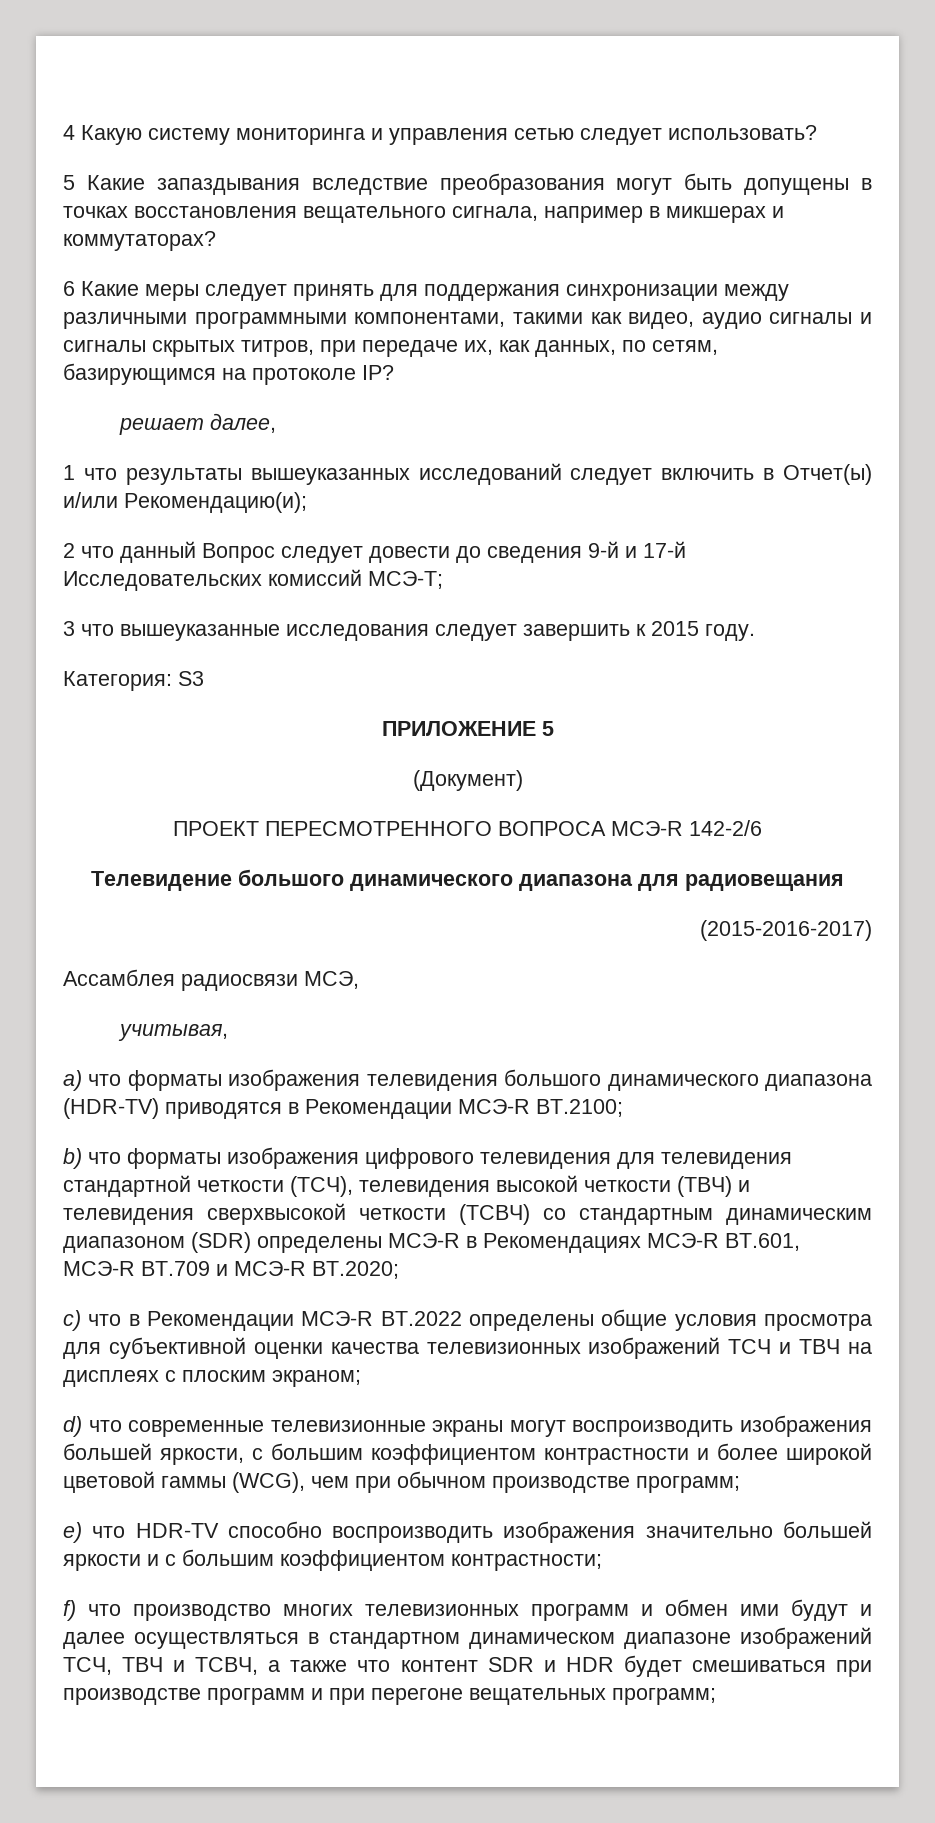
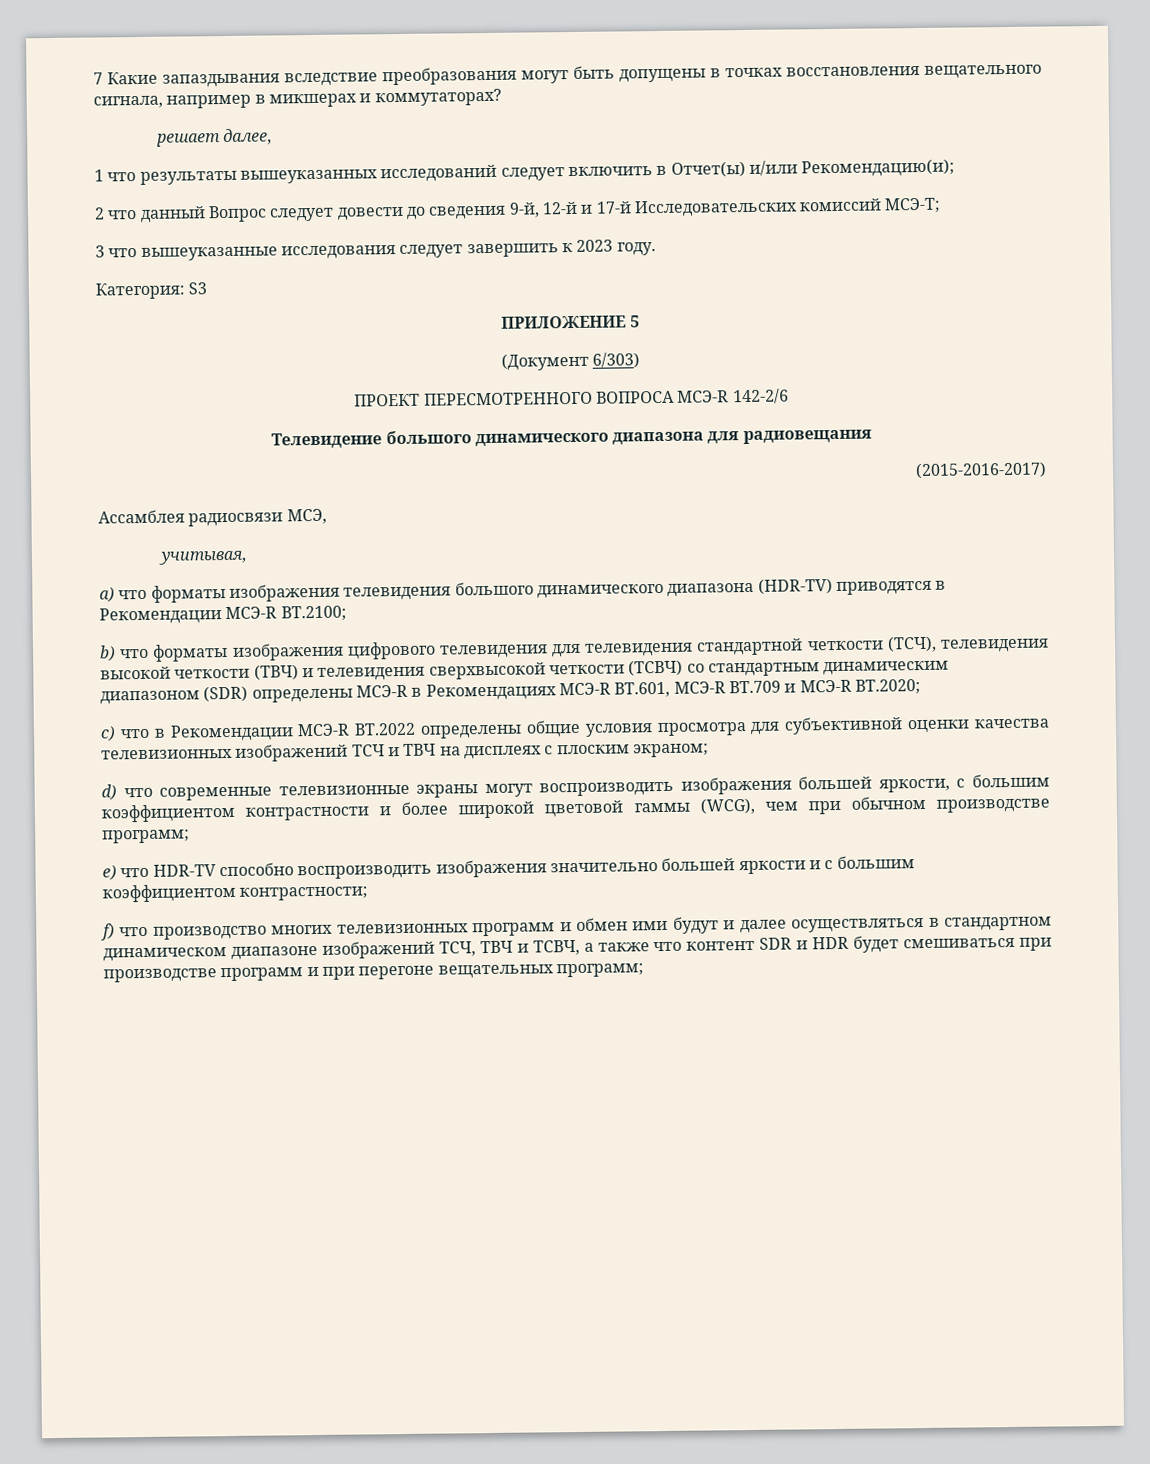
- 4 Какую систему мониторинга и управления сетью следует использовать?
- 5 Какие запаздывания вследствие преобразования могут быть допущены в точках восстановления вещательного сигнала, например в микшерах и коммутаторах?
+ 7 Какие запаздывания вследствие преобразования могут быть допущены в точках восстановления вещательного сигнала, например в микшерах и коммутаторах?
- 6 Какие меры следует принять для поддержания синхронизации между различными программными компонентами, такими как видео, аудио сигналы и сигналы скрытых титров, при передаче их, как данных, по сетям, базирующимся на протоколе IP?
- 2 что данный Вопрос следует довести до сведения 9-й и 17-й Исследовательских комиссий МСЭ-T;
+ 2 что данный Вопрос следует довести до сведения 9-й, 12-й и 17-й Исследовательских комиссий МСЭ-T;
- 3 что вышеуказанные исследования следует завершить к 2015 году.
+ 3 что вышеуказанные исследования следует завершить к 2023 году.
- (Документ)
+ (Документ 6/303)

